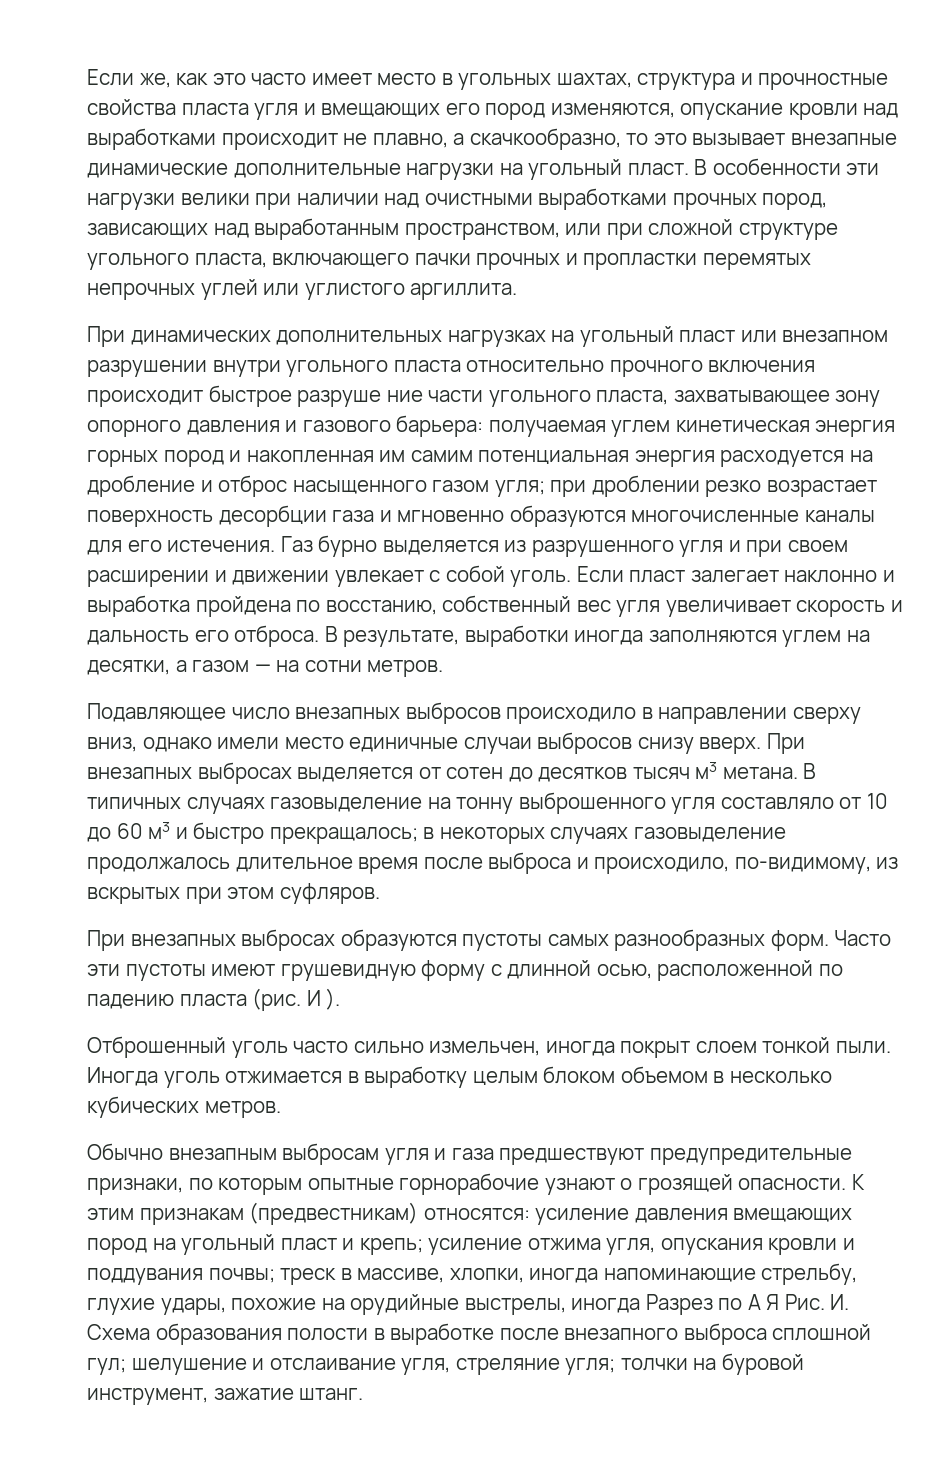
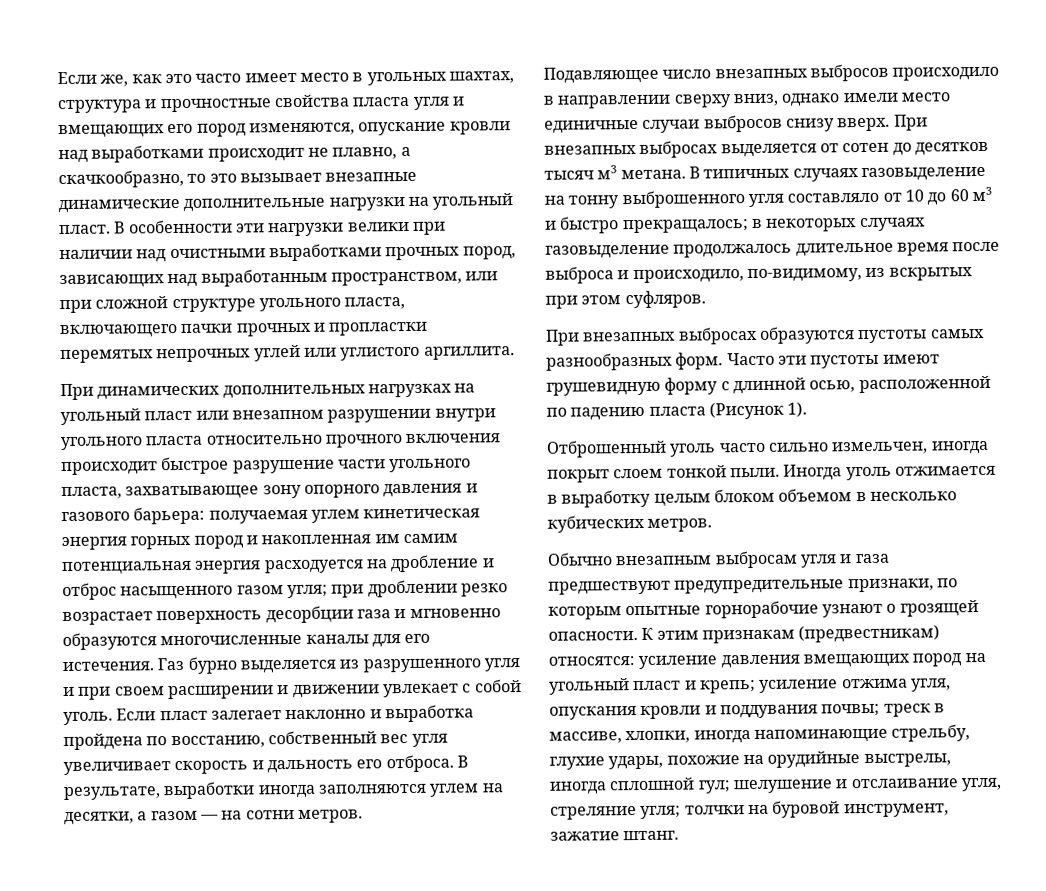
- При динамических дополнительных нагрузках на угольный пласт или внезапном разрушении внутри угольного пласта относительно прочного включения происходит быстрое разруше ние части угольного пласта, захватывающее зону опорного давления и газового барьера:
+ При динамических дополнительных нагрузках на угольный пласт или внезапном разрушении внутри угольного пласта относительно прочного включения происходит быстрое разрушение части угольного пласта, захватывающее зону опорного давления и газового барьера:
- Часто эти пустоты имеют грушевидную форму с длинной осью, расположенной по падению пласта (рис. И ).
+ Часто эти пустоты имеют грушевидную форму с длинной осью, расположенной по падению пласта (Рисунок 1).
- К этим признакам (предвестникам) относятся: усиление давления вмещающих пород на угольный пласт и крепь; усиление отжима угля, опускания кровли и поддувания почвы; треск в массиве, хлопки, иногда напоминающие стрельбу, глухие удары, похожие на орудийные выстрелы, иногда Разрез по А Я Рис. И. Схема образования полости в выработке после внезапного выброса сплошной гул; шелушение и отслаивание угля, стреляние угля; толчки на буровой инструмент, зажатие штанг.
+ К этим признакам (предвестникам) относятся: усиление давления вмещающих пород на угольный пласт и крепь; усиление отжима угля, опускания кровли и поддувания почвы; треск в массиве, хлопки, иногда напоминающие стрельбу, глухие удары, похожие на орудийные выстрелы, иногда сплошной гул; шелушение и отслаивание угля, стреляние угля; толчки на буровой инструмент, зажатие штанг.

